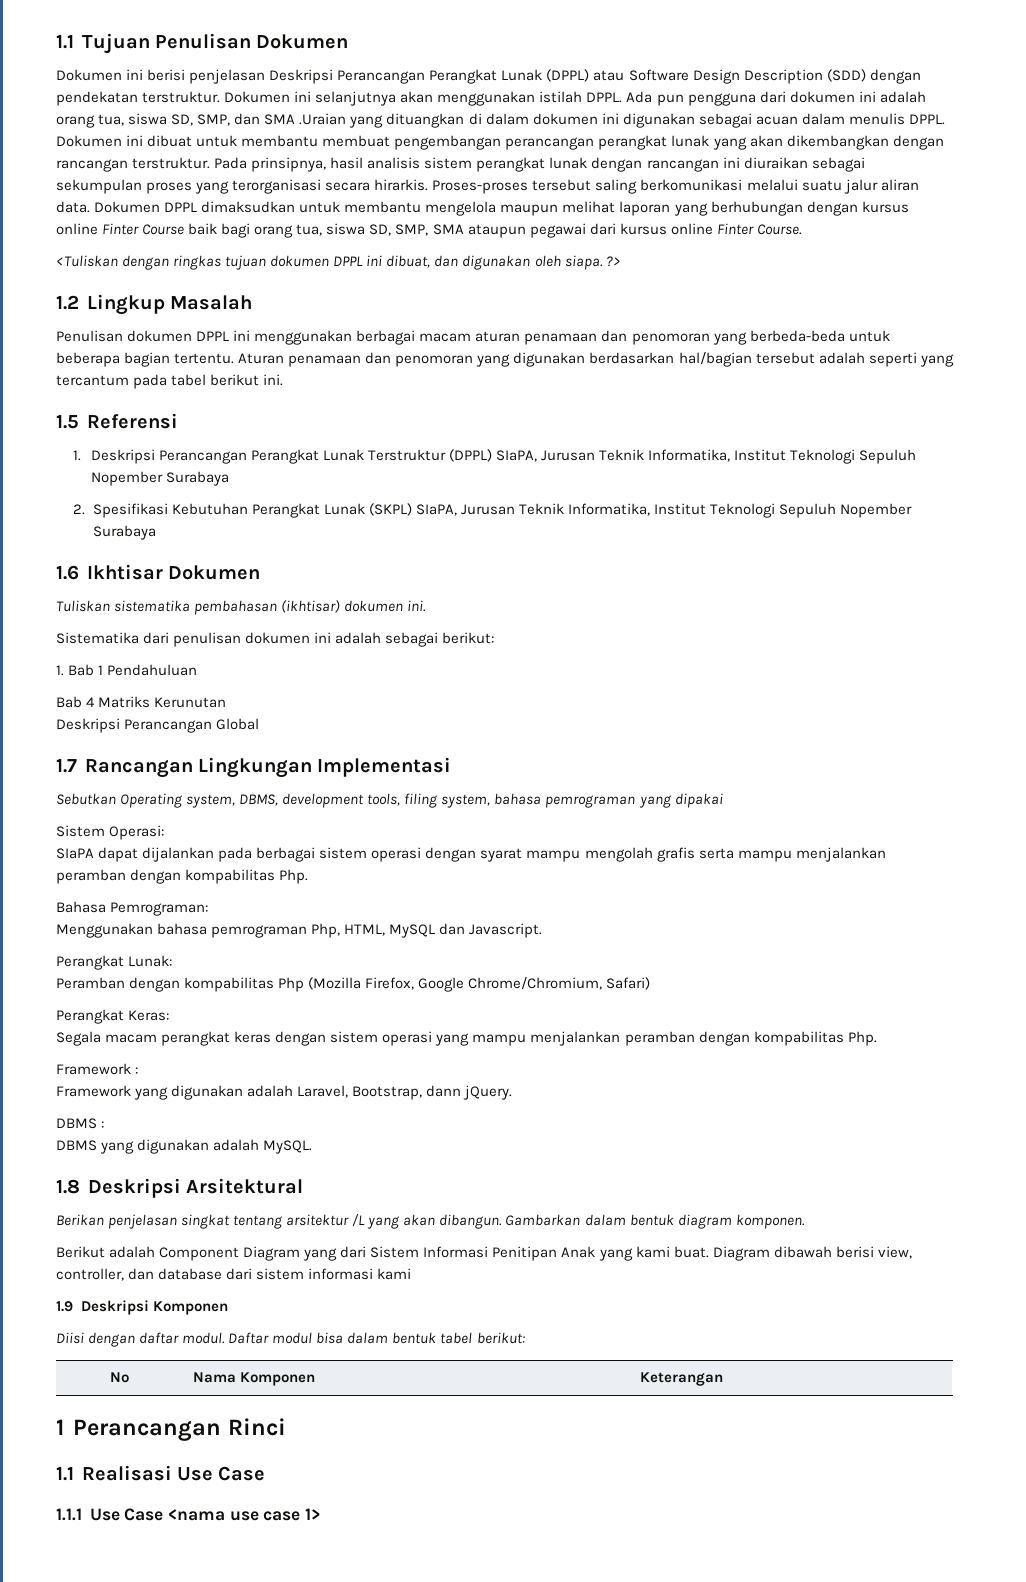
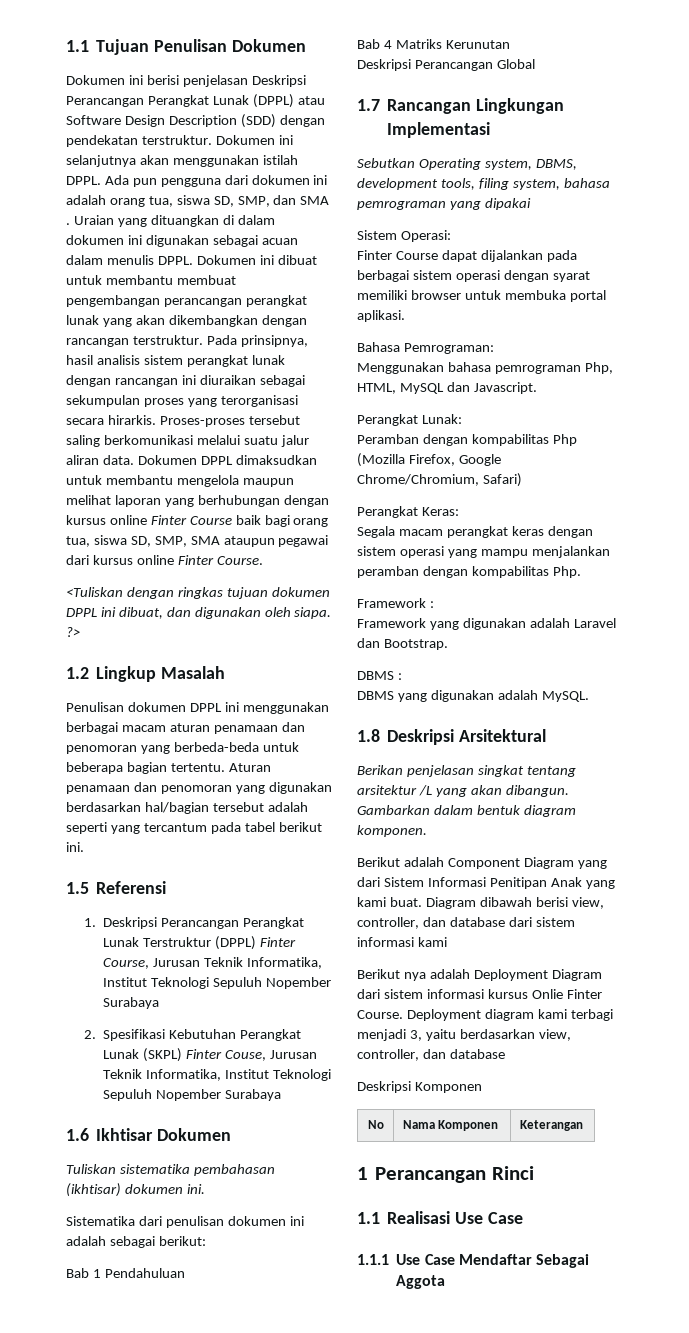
- Ada pun pengguna dari dokumen ini adalah orang tua, siswa SD, SMP, dan SMA .Uraian yang dituangkan di dalam dokumen ini digunakan sebagai acuan dalam menulis DPPL.
+ Ada pun pengguna dari dokumen ini adalah orang tua, siswa SD, SMP, dan SMA . Uraian yang dituangkan di dalam dokumen ini digunakan sebagai acuan dalam menulis DPPL.
- 1. Deskripsi Perancangan Perangkat Lunak Terstruktur (DPPL) SIaPA, Jurusan Teknik Informatika, Institut Teknologi Sepuluh Nopember Surabaya
+ 1. Deskripsi Perancangan Perangkat Lunak Terstruktur (DPPL) Finter Course, Jurusan Teknik Informatika, Institut Teknologi Sepuluh Nopember Surabaya
- 2. Spesifikasi Kebutuhan Perangkat Lunak (SKPL) SIaPA, Jurusan Teknik Informatika, Institut Teknologi Sepuluh Nopember Surabaya
+ 2. Spesifikasi Kebutuhan Perangkat Lunak (SKPL) Finter Couse, Jurusan Teknik Informatika, Institut Teknologi Sepuluh Nopember Surabaya
- 1. Bab 1 Pendahuluan
+ Bab 1 Pendahuluan
- SIaPA dapat dijalankan pada berbagai sistem operasi dengan syarat mampu mengolah grafis serta mampu menjalankan peramban dengan kompabilitas Php.
+ Finter Course dapat dijalankan pada berbagai sistem operasi dengan syarat memiliki browser untuk membuka portal aplikasi.
- Framework yang digunakan adalah Laravel, Bootstrap, dann jQuery.
+ Framework yang digunakan adalah Laravel dan Bootstrap.
- 1.9 Deskripsi Komponen
- Diisi dengan daftar modul. Daftar modul bisa dalam bentuk tabel berikut:
+ Berikut nya adalah Deployment Diagram dari sistem informasi kursus Onlie Finter Course. Deployment diagram kami terbagi menjadi 3, yaitu berdasarkan view, controller, dan database
+ Deskripsi Komponen
- 1.1.1 Use Case <nama use case 1>
+ 1.1.1 Use Case Mendaftar Sebagai Aggota

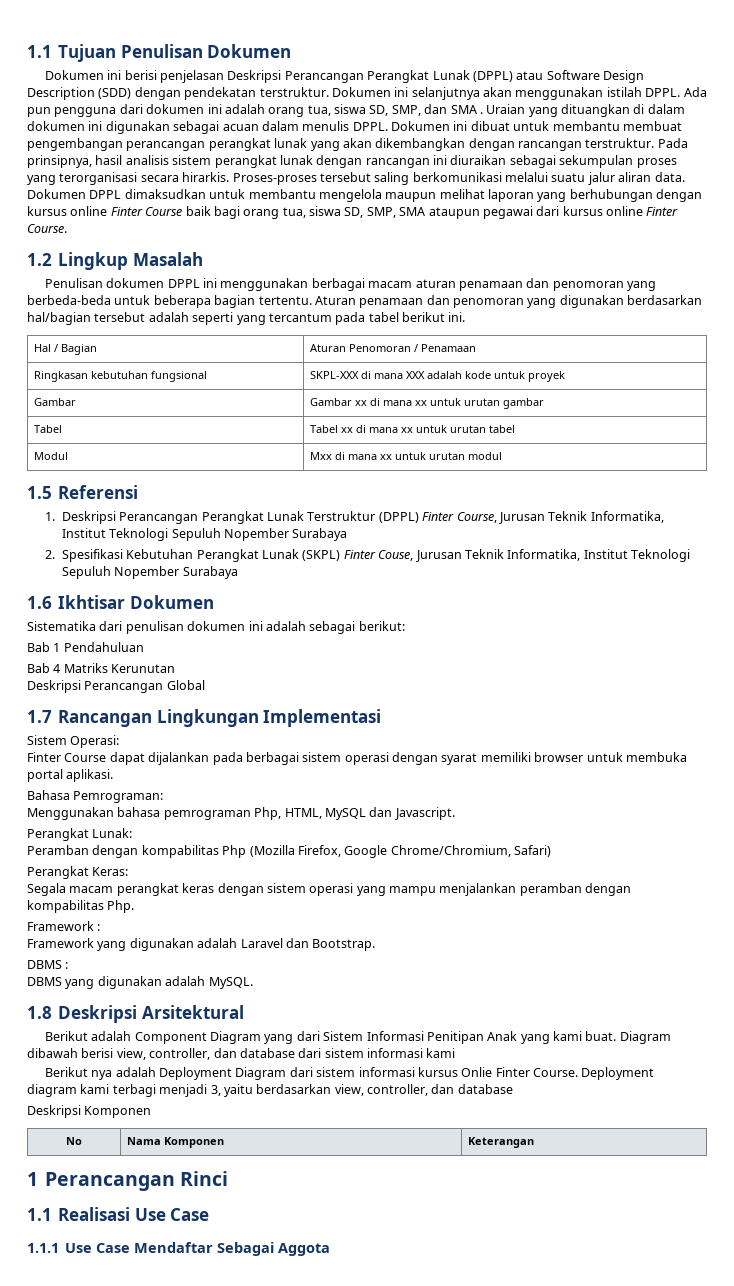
- <Tuliskan dengan ringkas tujuan dokumen DPPL ini dibuat, dan digunakan oleh siapa. ?>
+ Hal / Bagian | Aturan Penomoran / Penamaan
+ Ringkasan kebutuhan fungsional | SKPL-XXX di mana XXX adalah kode untuk proyek
+ Gambar | Gambar xx di mana xx untuk urutan gambar
+ Tabel | Tabel xx di mana xx untuk urutan tabel
+ Modul | Mxx di mana xx untuk urutan modul
- Tuliskan sistematika pembahasan (ikhtisar) dokumen ini.
- Sebutkan Operating system, DBMS, development tools, filing system, bahasa pemrograman yang dipakai
- Berikan penjelasan singkat tentang arsitektur /L yang akan dibangun. Gambarkan dalam bentuk diagram komponen.

